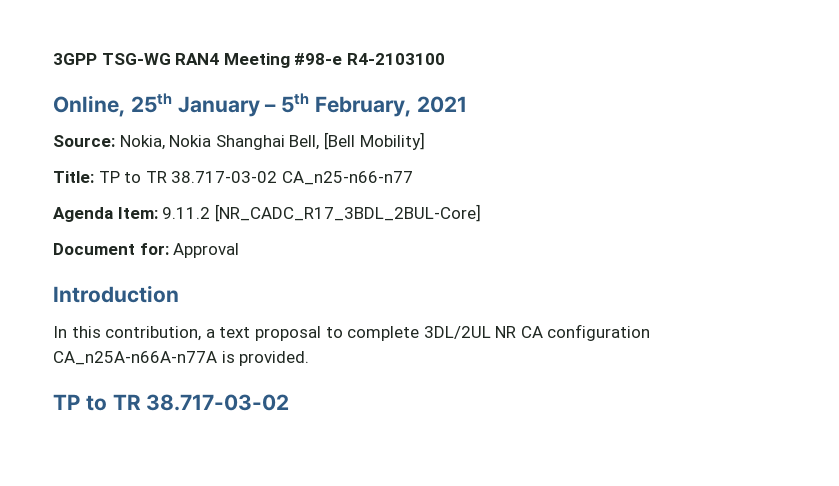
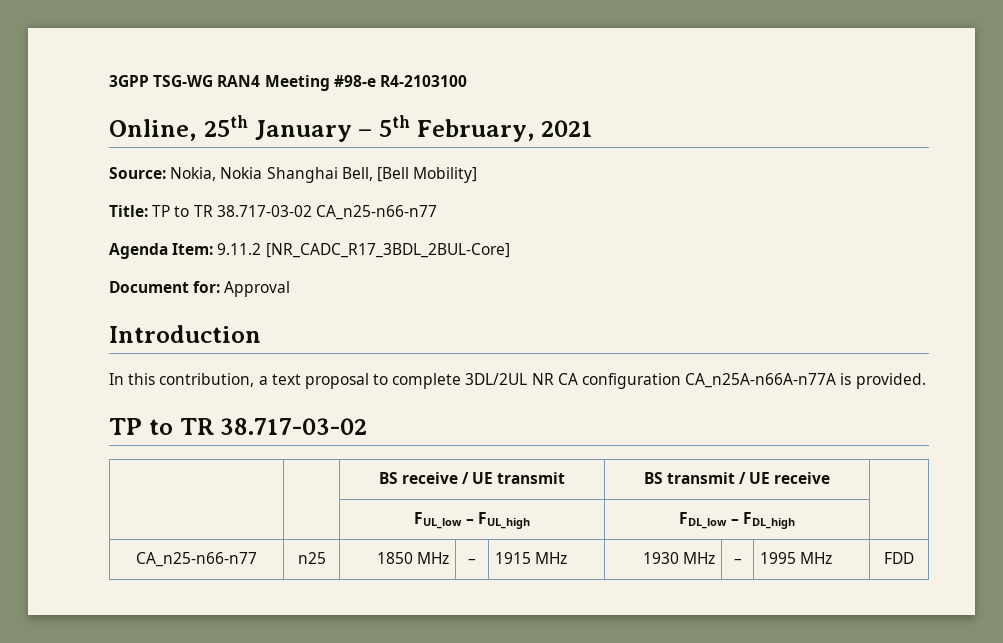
+ | | BS receive / UE transmit | BS transmit / UE receive |
+ | | FUL_low – FUL_high | FDL_low – FDL_high |
+ CA_n25-n66-n77 | n25 | 1850 MHz | – | 1915 MHz | 1930 MHz | – | 1995 MHz | FDD

